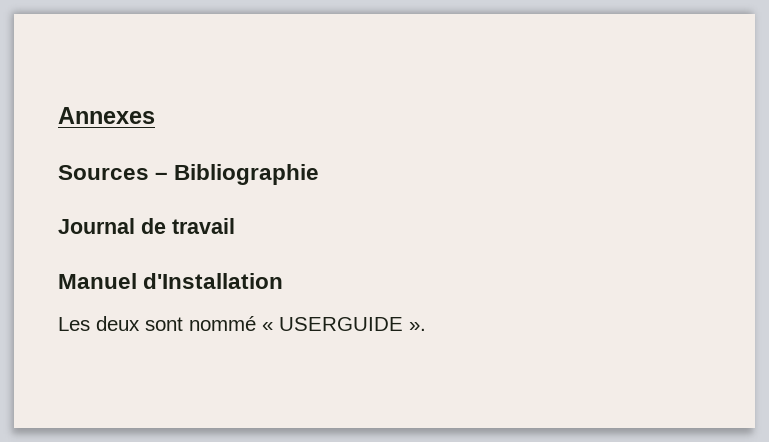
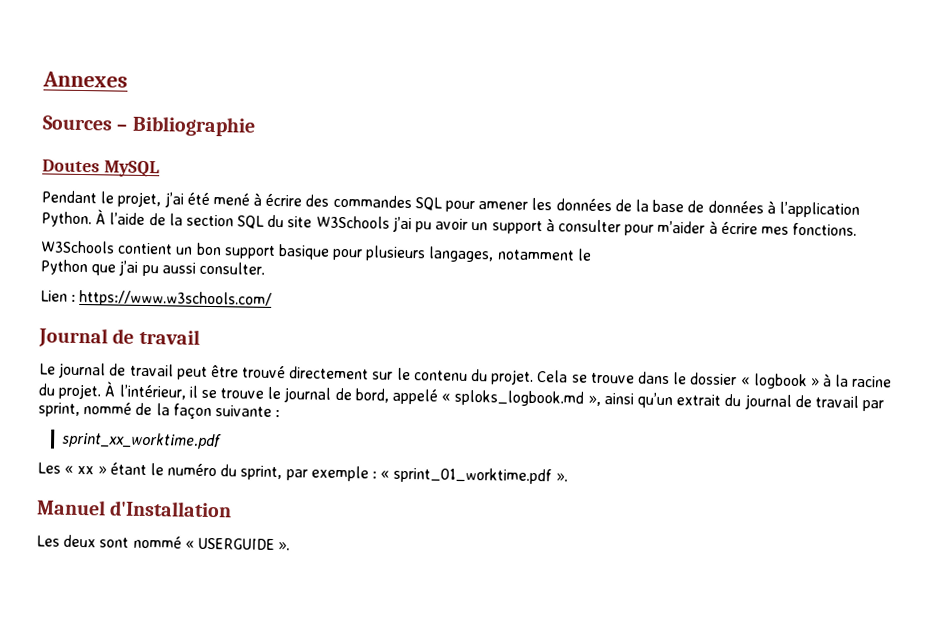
+ Doutes MySQL
+ Pendant le projet, j’ai été mené à écrire des commandes SQL pour amener les données de la base de données à l’application Python. À l’aide de la section SQL du site W3Schools j’ai pu avoir un support à consulter pour m’aider à écrire mes fonctions.
+ W3Schools contient un bon support basique pour plusieurs langages, notamment le
+ Python que j’ai pu aussi consulter.
+ Lien : https://www.w3schools.com/
  Journal de travail
+ Le journal de travail peut être trouvé directement sur le contenu du projet. Cela se trouve dans le dossier « logbook » à la racine du projet. À l’intérieur, il se trouve le journal de bord, appelé « sploks_logbook.md », ainsi qu’un extrait du journal de travail par sprint, nommé de la façon suivante :
+ sprint_xx_worktime.pdf
+ Les « xx » étant le numéro du sprint, par exemple : « sprint_01_worktime.pdf ».

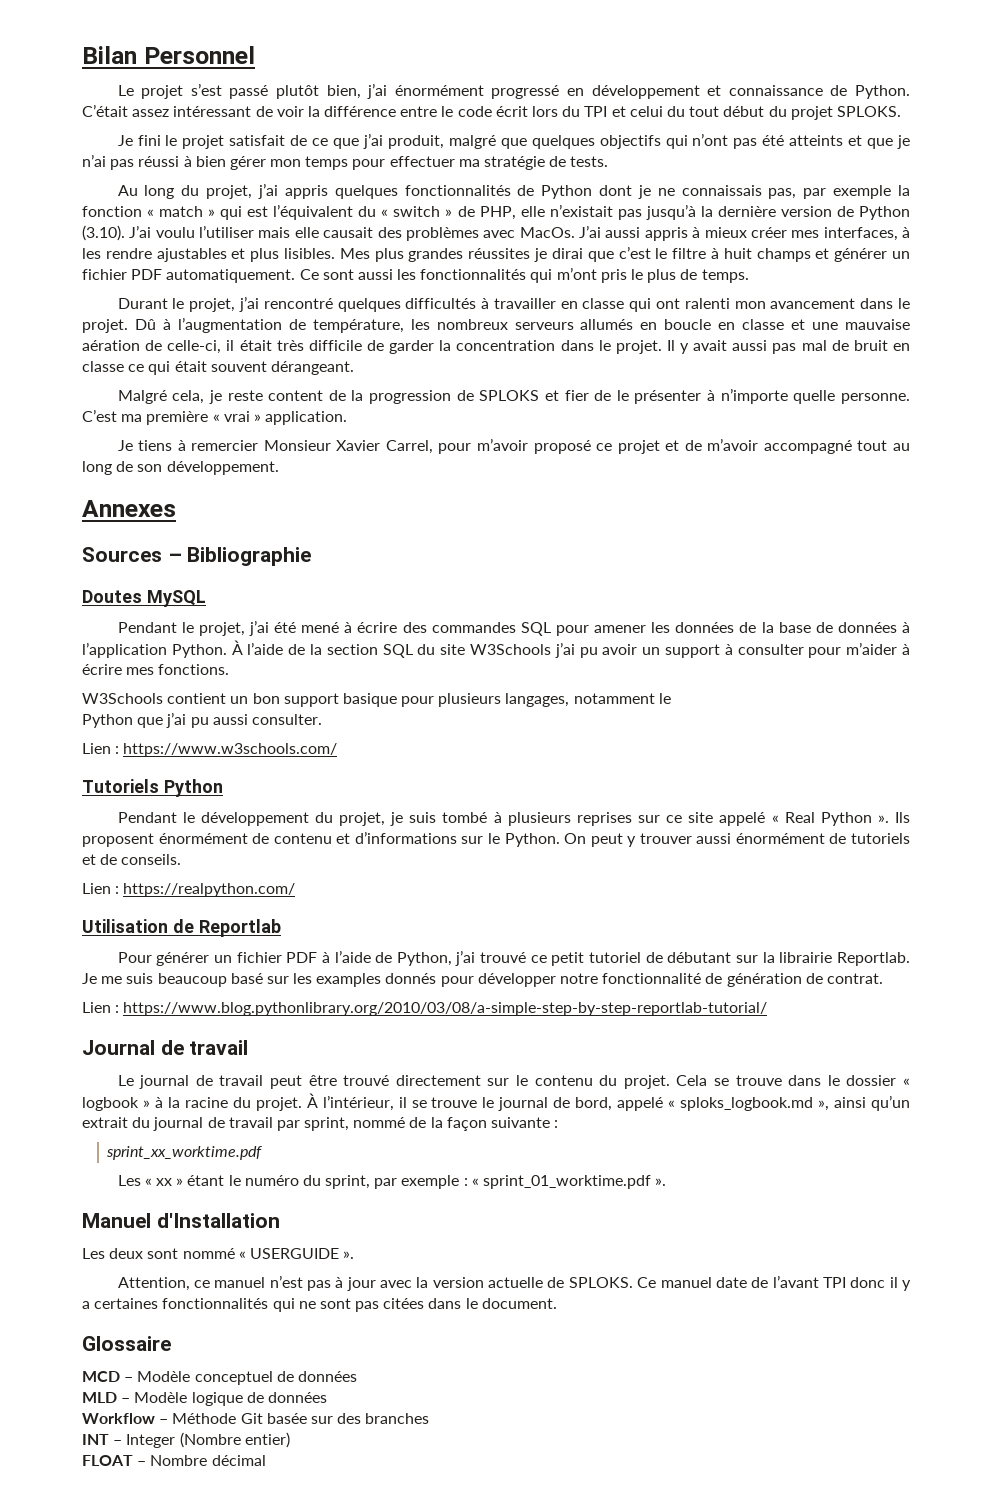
+ Bilan Personnel
+ Le projet s’est passé plutôt bien, j’ai énormément progressé en développement et connaissance de Python. C’était assez intéressant de voir la différence entre le code écrit lors du TPI et celui du tout début du projet SPLOKS.
+ Je fini le projet satisfait de ce que j’ai produit, malgré que quelques objectifs qui n’ont pas été atteints et que je n’ai pas réussi à bien gérer mon temps pour effectuer ma stratégie de tests.
+ Au long du projet, j’ai appris quelques fonctionnalités de Python dont je ne connaissais pas, par exemple la fonction « match » qui est l’équivalent du « switch » de PHP, elle n’existait pas jusqu’à la dernière version de Python (3.10). J’ai voulu l’utiliser mais elle causait des problèmes avec MacOs. J’ai aussi appris à mieux créer mes interfaces, à les rendre ajustables et plus lisibles. Mes plus grandes réussites je dirai que c’est le filtre à huit champs et générer un fichier PDF automatiquement. Ce sont aussi les fonctionnalités qui m’ont pris le plus de temps.
+ Durant le projet, j’ai rencontré quelques difficultés à travailler en classe qui ont ralenti mon avancement dans le projet. Dû à l’augmentation de température, les nombreux serveurs allumés en boucle en classe et une mauvaise aération de celle-ci, il était très difficile de garder la concentration dans le projet. Il y avait aussi pas mal de bruit en classe ce qui était souvent dérangeant.
+ Malgré cela, je reste content de la progression de SPLOKS et fier de le présenter à n’importe quelle personne. C’est ma première « vrai » application.
+ Je tiens à remercier Monsieur Xavier Carrel, pour m’avoir proposé ce projet et de m’avoir accompagné tout au long de son développement.
+ Tutoriels Python
+ Pendant le développement du projet, je suis tombé à plusieurs reprises sur ce site appelé « Real Python ». Ils proposent énormément de contenu et d’informations sur le Python. On peut y trouver aussi énormément de tutoriels et de conseils.
+ Lien : https://realpython.com/
+ Utilisation de Reportlab
+ Pour générer un fichier PDF à l’aide de Python, j’ai trouvé ce petit tutoriel de débutant sur la librairie Reportlab. Je me suis beaucoup basé sur les examples donnés pour développer notre fonctionnalité de génération de contrat.
+ Lien : https://www.blog.pythonlibrary.org/2010/03/08/a-simple-step-by-step-reportlab-tutorial/
+ Attention, ce manuel n’est pas à jour avec la version actuelle de SPLOKS. Ce manuel date de l’avant TPI donc il y a certaines fonctionnalités qui ne sont pas citées dans le document.
+ Glossaire
+ MCD – Modèle conceptuel de données
+ MLD – Modèle logique de données
+ Workflow – Méthode Git basée sur des branches
+ INT – Integer (Nombre entier)
+ FLOAT – Nombre décimal

